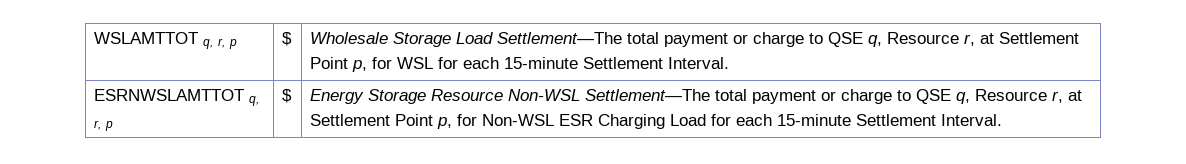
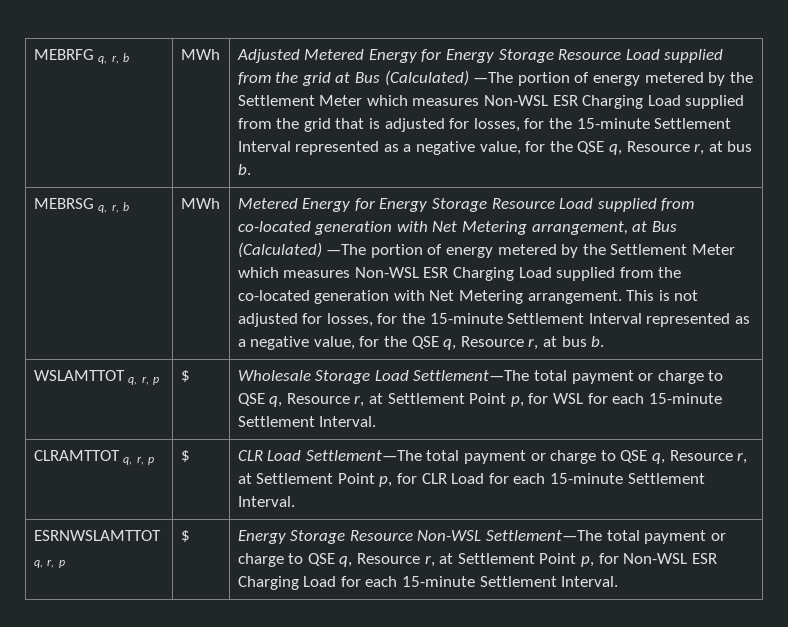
+ MEBRFG q, r, b | MWh | Adjusted Metered Energy for Energy Storage Resource Load supplied from the grid at Bus (Calculated) —The portion of energy metered by the Settlement Meter which measures Non-WSL ESR Charging Load supplied from the grid that is adjusted for losses, for the 15-minute Settlement Interval represented as a negative value, for the QSE q, Resource r, at bus b.
+ MEBRSG q, r, b | MWh | Metered Energy for Energy Storage Resource Load supplied from co-located generation with Net Metering arrangement, at Bus (Calculated) —The portion of energy metered by the Settlement Meter which measures Non-WSL ESR Charging Load supplied from the co-located generation with Net Metering arrangement. This is not adjusted for losses, for the 15-minute Settlement Interval represented as a negative value, for the QSE q, Resource r, at bus b.
+ CLRAMTTOT q, r, p | $ | CLR Load Settlement—The total payment or charge to QSE q, Resource r, at Settlement Point p, for CLR Load for each 15-minute Settlement Interval.

